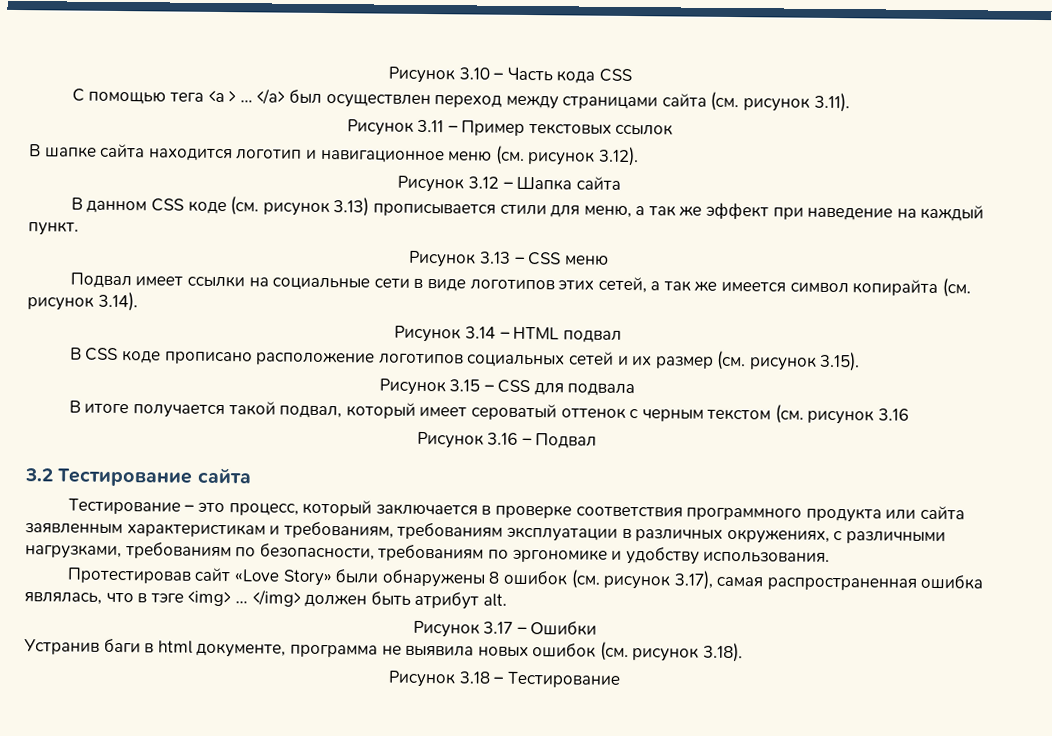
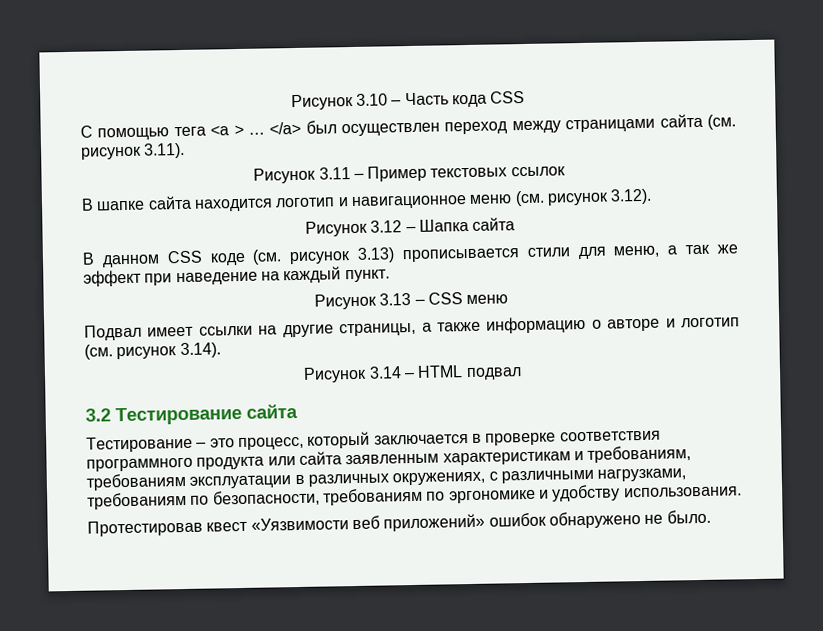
- Подвал имеет ссылки на социальные сети в виде логотипов этих сетей, а так же имеется символ копирайта (см. рисунок 3.14).
+ Подвал имеет ссылки на другие страницы, а также информацию о авторе и логотип (см. рисунок 3.14).
- В CSS коде прописано расположение логотипов социальных сетей и их размер (см. рисунок 3.15).
- Рисунок 3.15 – CSS для подвала
- В итоге получается такой подвал, который имеет сероватый оттенок с черным текстом (см. рисунок 3.16
- Рисунок 3.16 – Подвал
- Протестировав сайт «Love Story» были обнаружены 8 ошибок (см. рисунок 3.17), самая распространенная ошибка являлась, что в тэге <img> … </img> должен быть атрибут alt.
- Рисунок 3.17 – Ошибки
- Устранив баги в html документе, программа не выявила новых ошибок (см. рисунок 3.18).
- Рисунок 3.18 – Тестирование
+ Протестировав квест «Уязвимости веб приложений» ошибок обнаружено не было.

